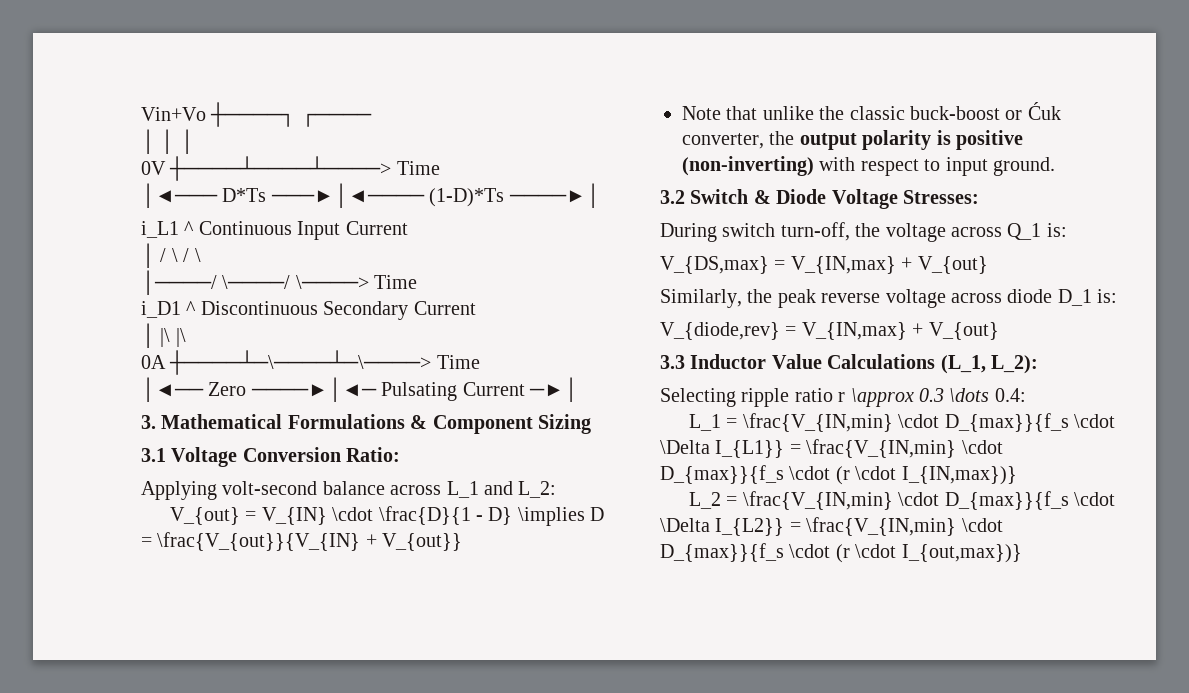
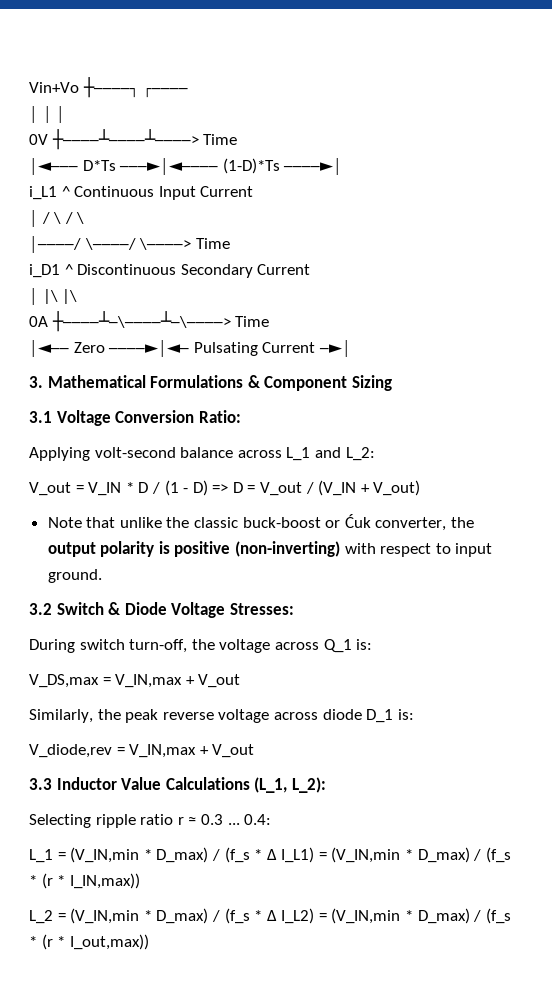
- V_{out} = V_{IN} \cdot \frac{D}{1 - D} \implies D = \frac{V_{out}}{V_{IN} + V_{out}}
+ V_out = V_IN * D / (1 - D) => D = V_out / (V_IN + V_out)
- V_{DS,max} = V_{IN,max} + V_{out}
+ V_DS,max = V_IN,max + V_out
- V_{diode,rev} = V_{IN,max} + V_{out}
+ V_diode,rev = V_IN,max + V_out
- Selecting ripple ratio r \approx 0.3 \dots 0.4:
+ Selecting ripple ratio r ≈ 0.3 ... 0.4:
- L_1 = \frac{V_{IN,min} \cdot D_{max}}{f_s \cdot \Delta I_{L1}} = \frac{V_{IN,min} \cdot D_{max}}{f_s \cdot (r \cdot I_{IN,max})}
- L_2 = \frac{V_{IN,min} \cdot D_{max}}{f_s \cdot \Delta I_{L2}} = \frac{V_{IN,min} \cdot D_{max}}{f_s \cdot (r \cdot I_{out,max})}
+ L_1 = (V_IN,min * D_max) / (f_s * Δ I_L1) = (V_IN,min * D_max) / (f_s * (r * I_IN,max))
+ L_2 = (V_IN,min * D_max) / (f_s * Δ I_L2) = (V_IN,min * D_max) / (f_s * (r * I_out,max))

